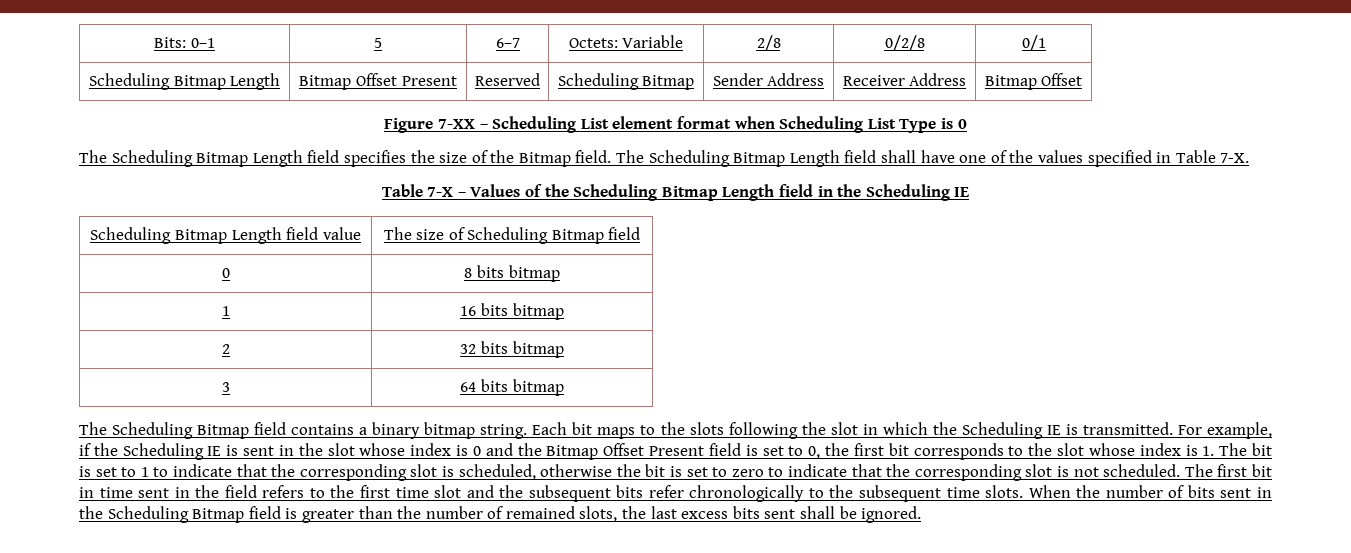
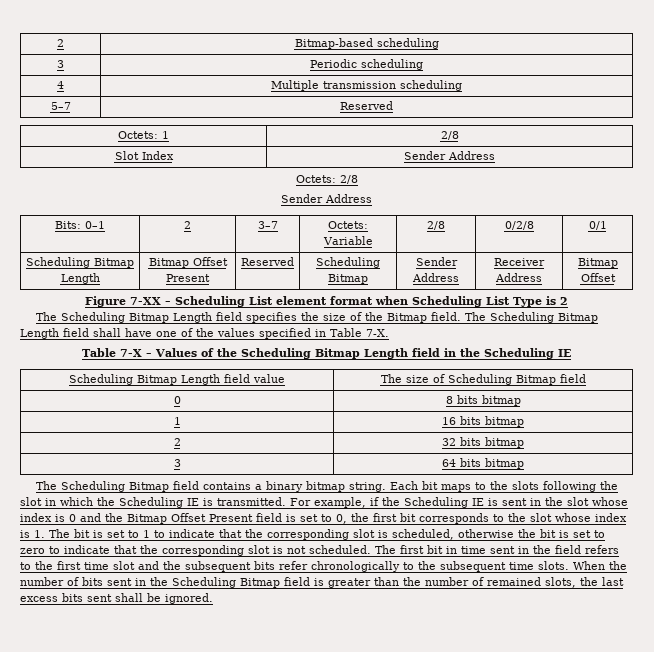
+ 2 | Bitmap-based scheduling
+ 3 | Periodic scheduling
+ 4 | Multiple transmission scheduling
+ 5–7 | Reserved
+ Octets: 1 | 2/8
+ Slot Index | Sender Address
+ Octets: 2/8
+ Sender Address
- Bits: 0–1 | 5 | 6–7 | Octets: Variable | 2/8 | 0/2/8 | 0/1
+ Bits: 0–1 | 2 | 3–7 | Octets: Variable | 2/8 | 0/2/8 | 0/1
- Figure 7-XX – Scheduling List element format when Scheduling List Type is 0
+ Figure 7-XX – Scheduling List element format when Scheduling List Type is 2

